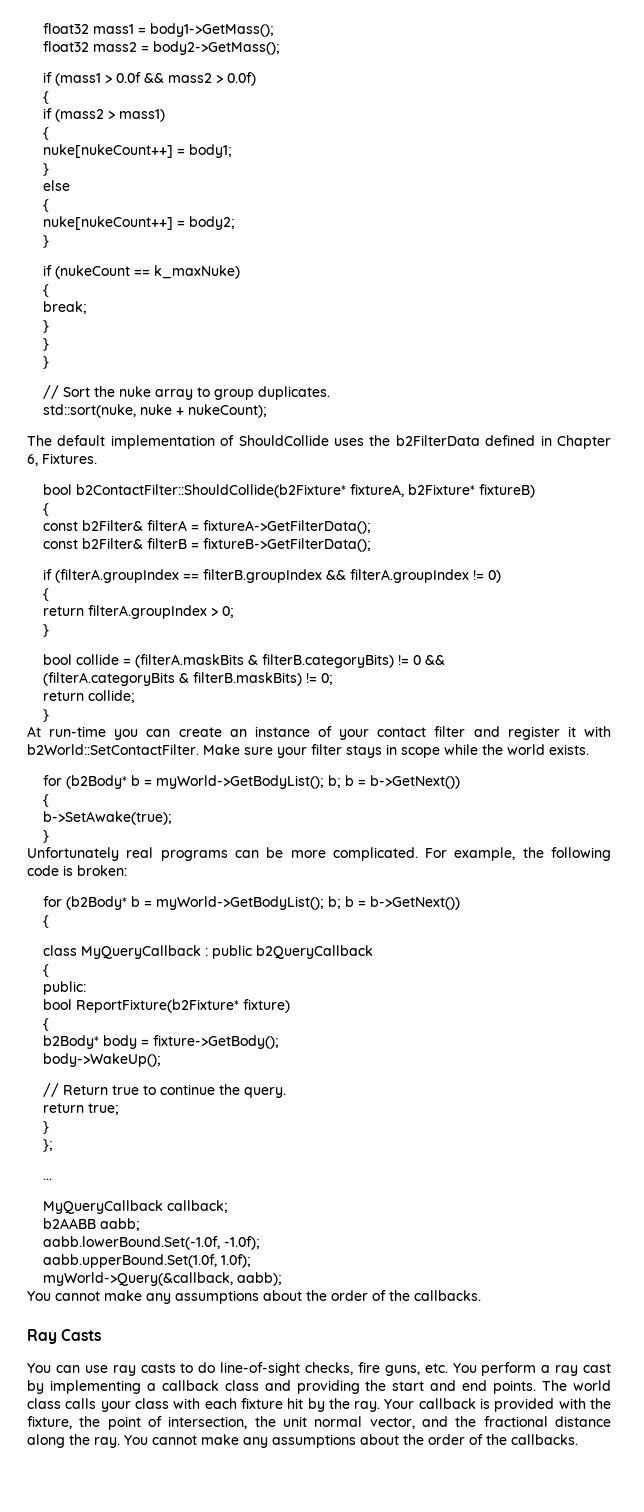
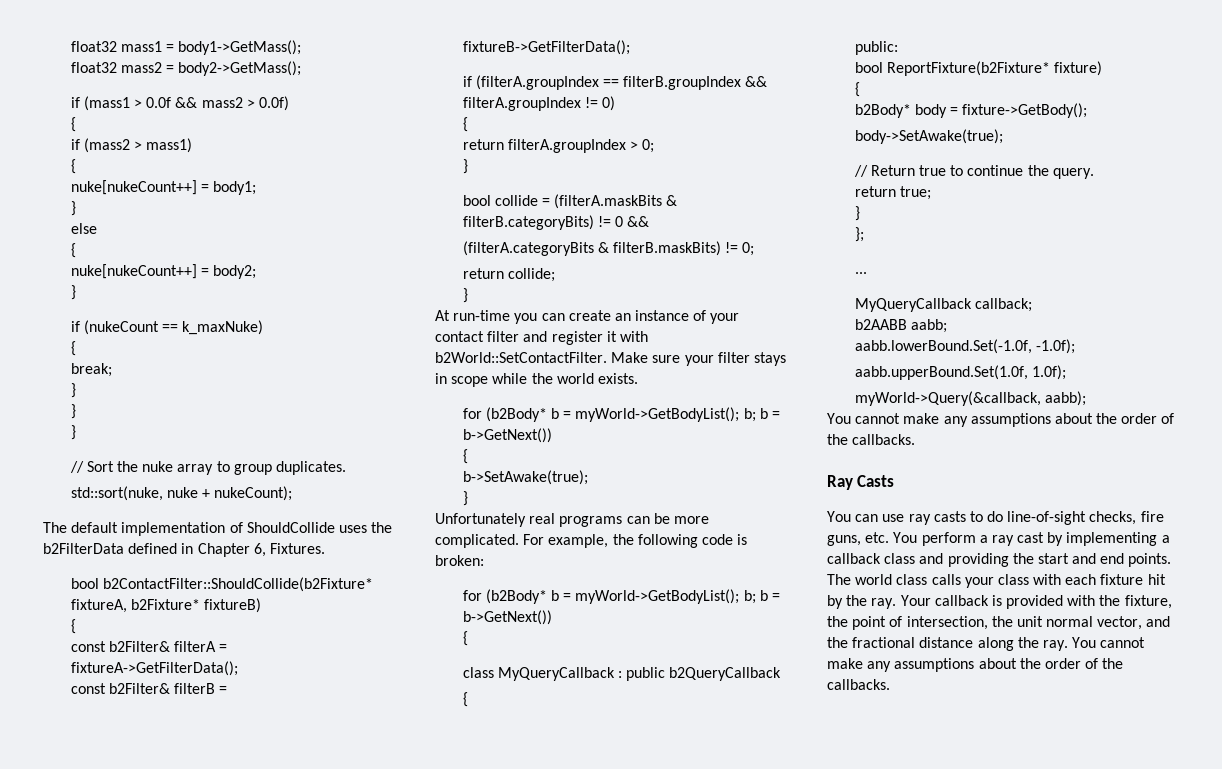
- body->WakeUp();
+ body->SetAwake(true);

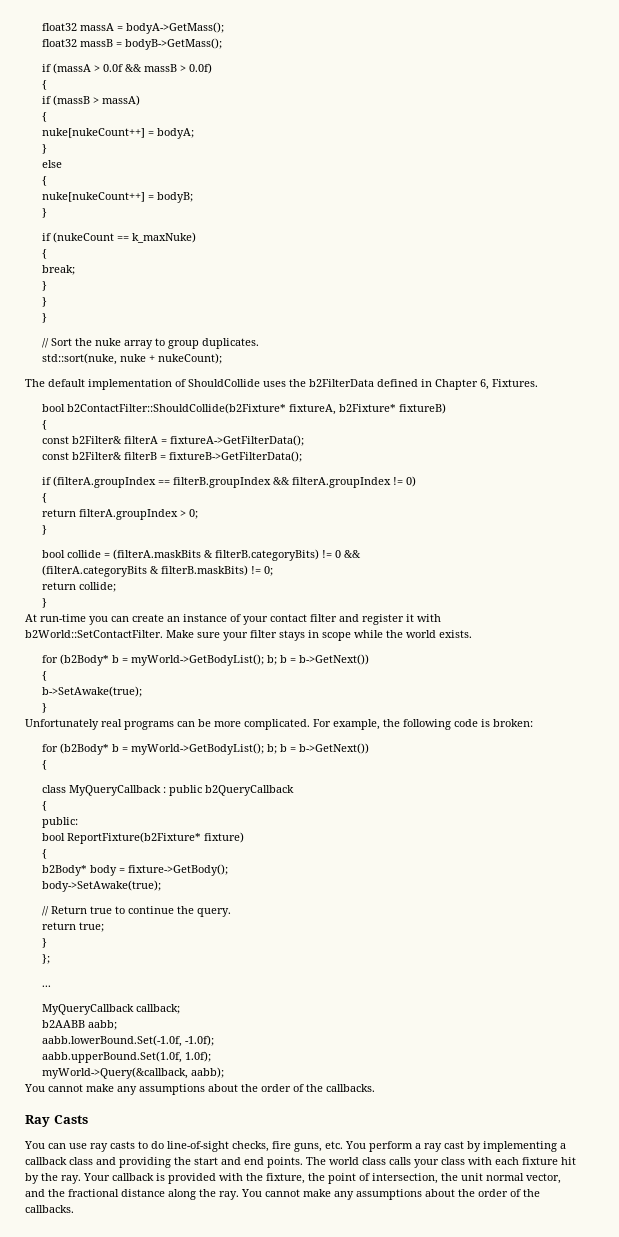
- float32 mass1 = body1->GetMass();
- float32 mass2 = body2->GetMass();
- if (mass1 > 0.0f && mass2 > 0.0f)
+ float32 massA = bodyA->GetMass();
+ float32 massB = bodyB->GetMass();
+ if (massA > 0.0f && massB > 0.0f)
- if (mass2 > mass1)
+ if (massB > massA)
  {
- nuke[nukeCount++] = body1;
+ nuke[nukeCount++] = bodyA;
- nuke[nukeCount++] = body2;
+ nuke[nukeCount++] = bodyB;

